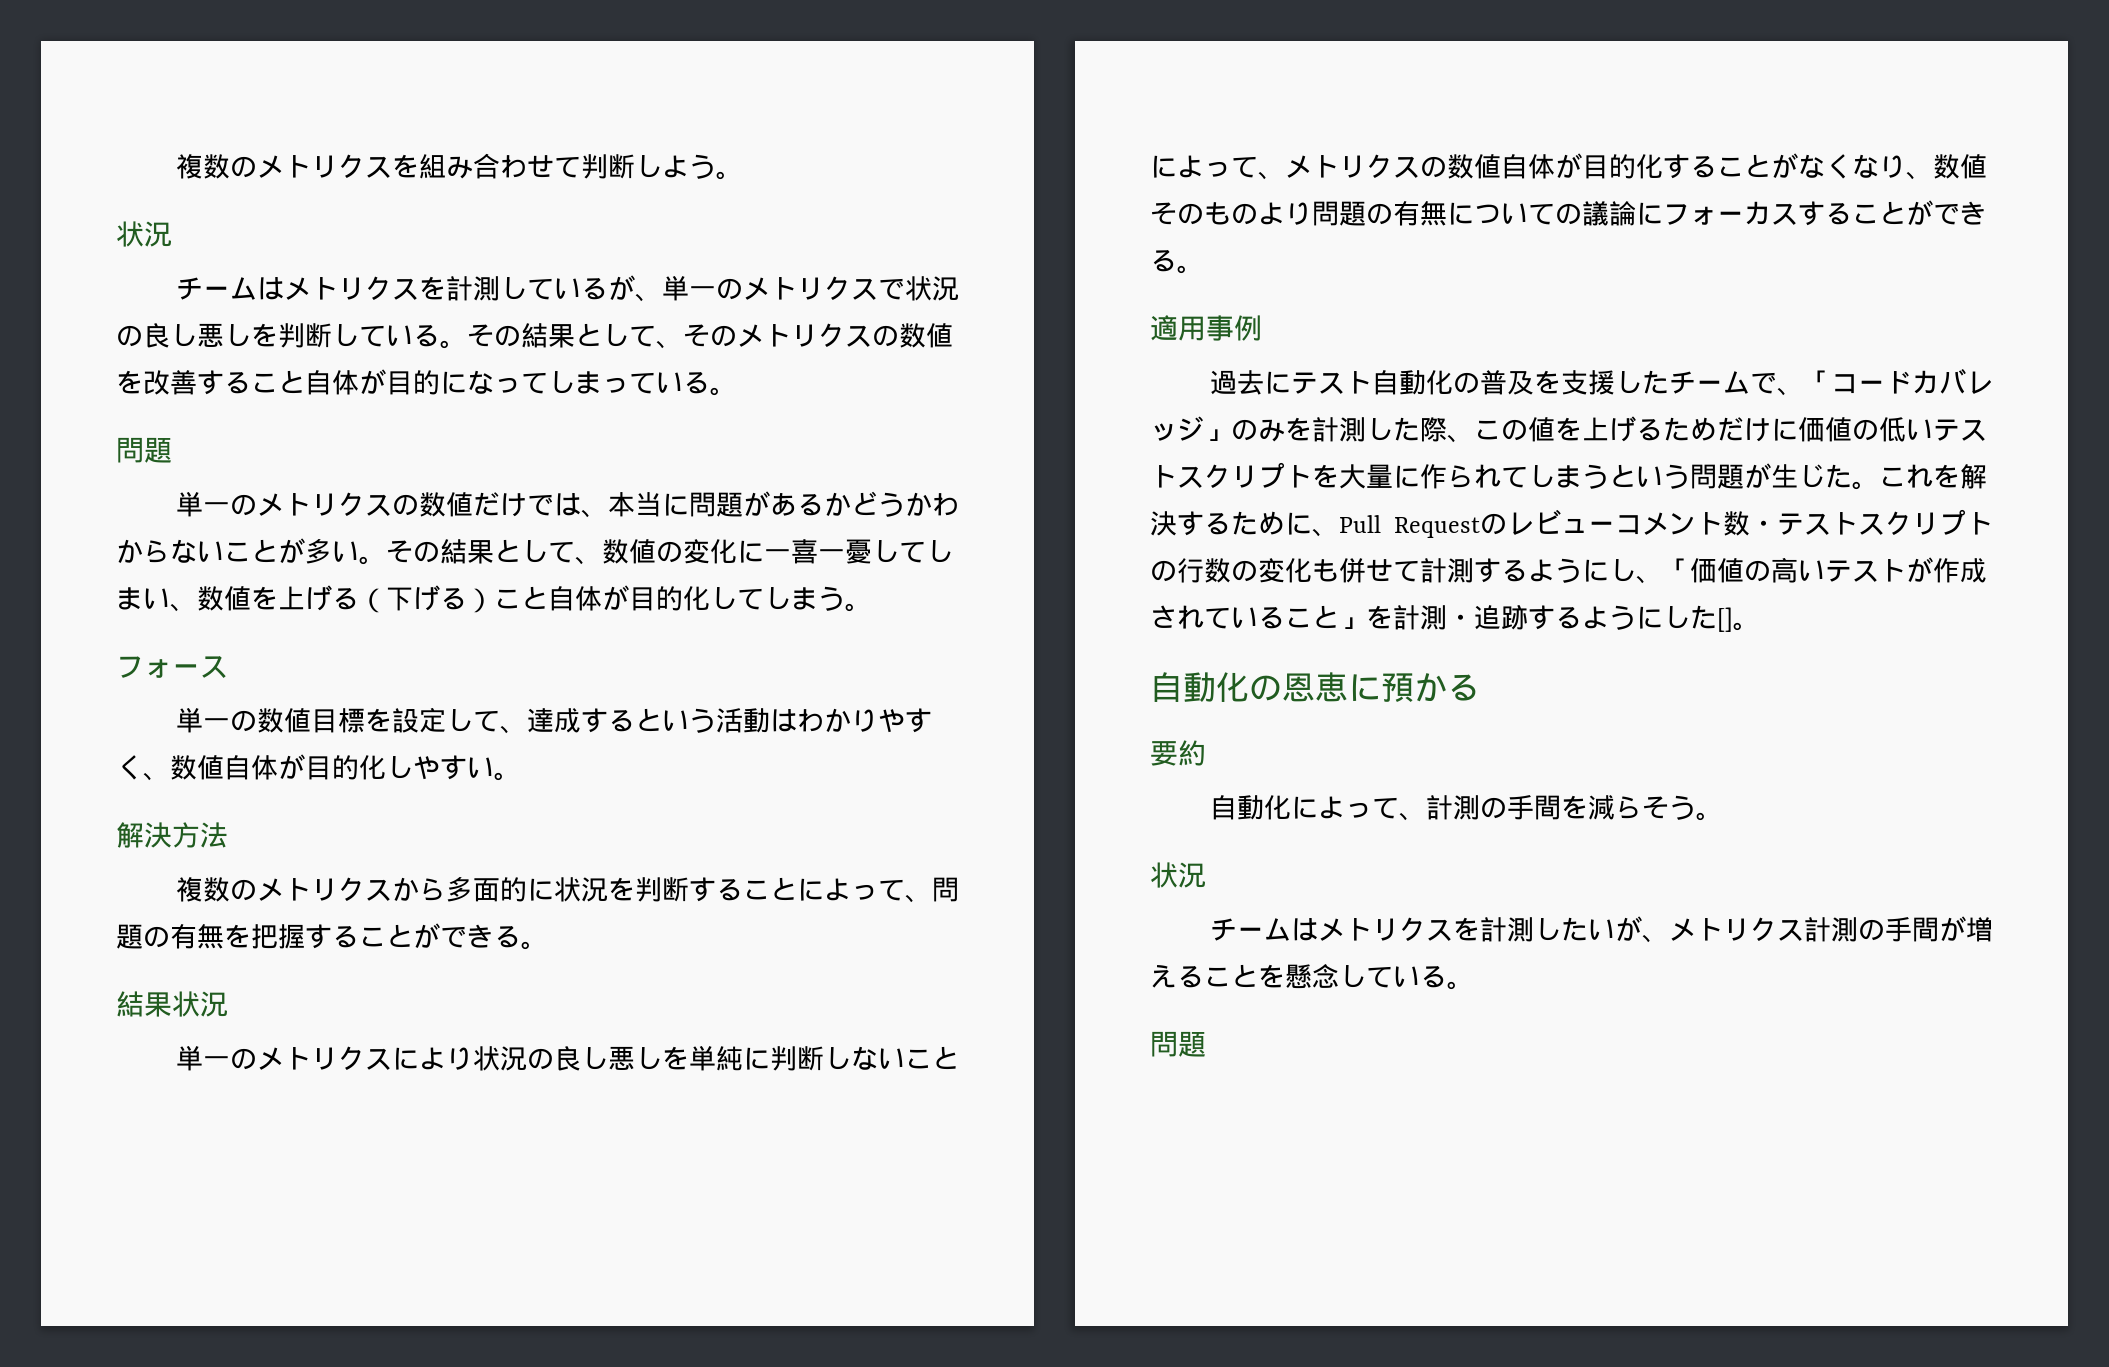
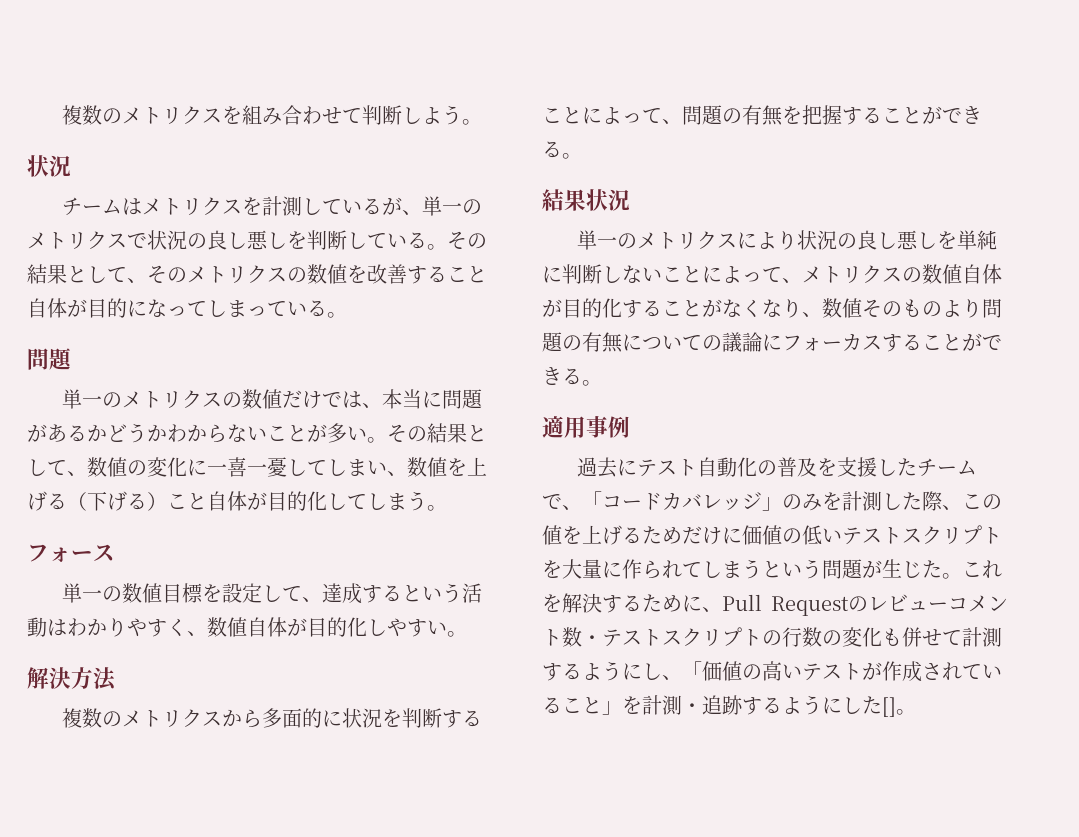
- 自動化の恩恵に預かる
- 要約
- 自動化によって、計測の手間を減らそう。
- 状況
- チームはメトリクスを計測したいが、メトリクス計測の手間が増えることを懸念している。
- 問題

